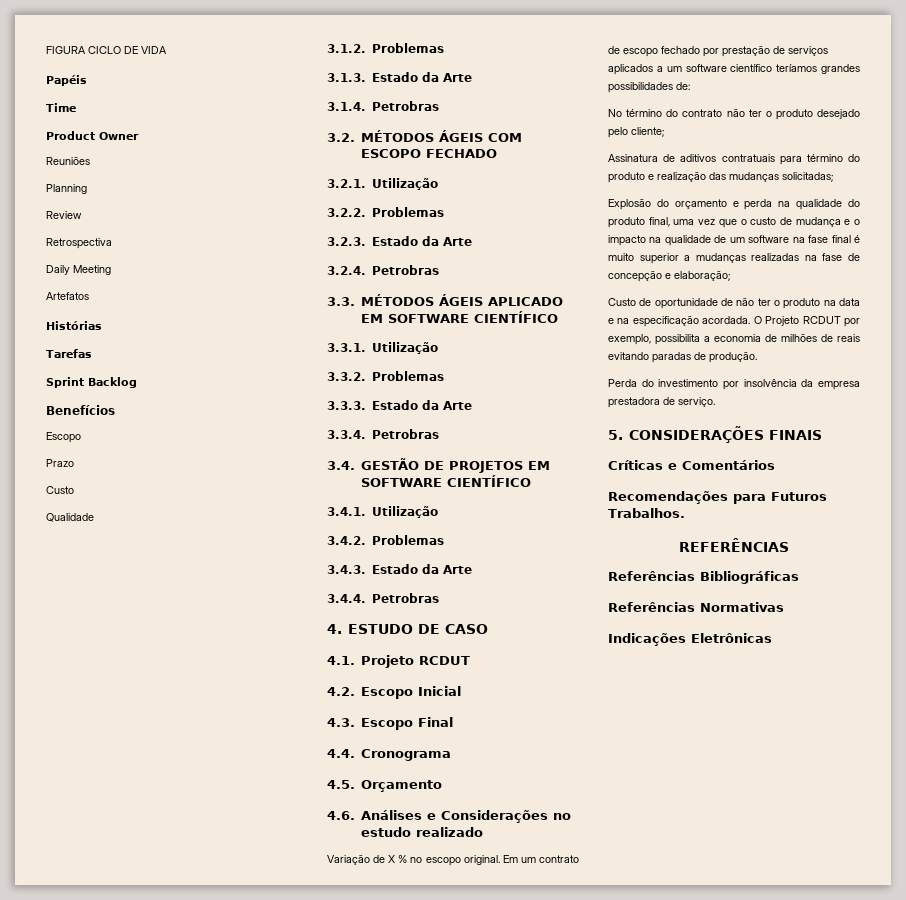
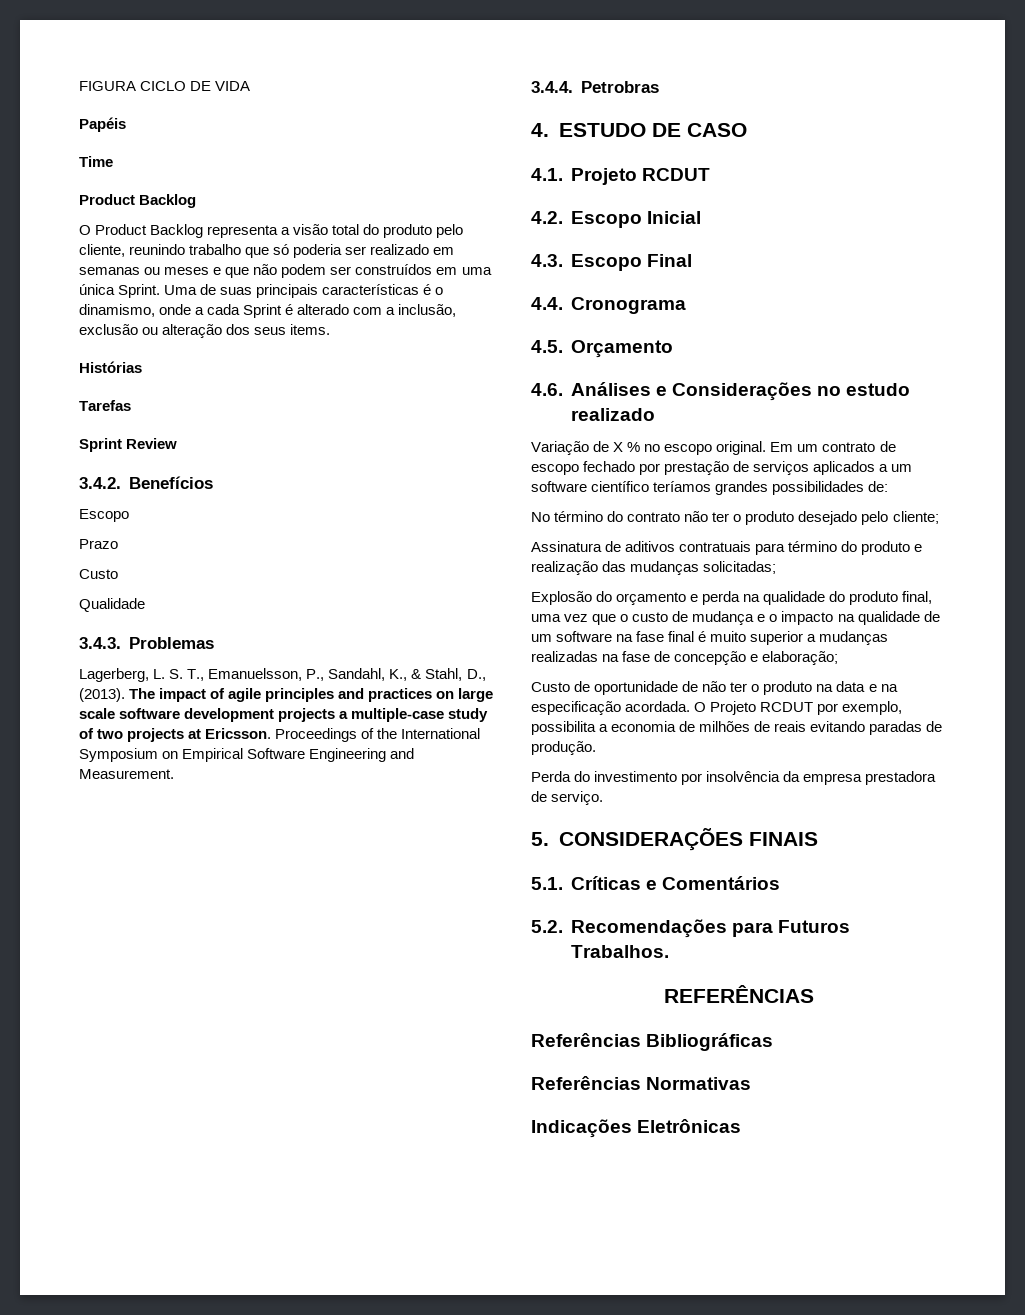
  Time
- Product Owner
- Reuniões
- Planning
- Review
- Retrospectiva
- Daily Meeting
- Artefatos
+ Product Backlog
+ O Product Backlog representa a visão total do produto pelo cliente, reunindo trabalho que só poderia ser realizado em semanas ou meses e que não podem ser construídos em uma única Sprint. Uma de suas principais características é o dinamismo, onde a cada Sprint é alterado com a inclusão, exclusão ou alteração dos seus items.
- Sprint Backlog
- Benefícios
+ Sprint Review
+ 3.4.2. Benefícios
- 3.1.2. Problemas
- 3.1.3. Estado da Arte
- 3.1.4. Petrobras
- 3.2. MÉTODOS ÁGEIS COM ESCOPO FECHADO
- 3.2.1. Utilização
- 3.2.2. Problemas
- 3.2.3. Estado da Arte
- 3.2.4. Petrobras
- 3.3. MÉTODOS ÁGEIS APLICADO EM SOFTWARE CIENTÍFICO
- 3.3.1. Utilização
- 3.3.2. Problemas
- 3.3.3. Estado da Arte
- 3.3.4. Petrobras
- 3.4. GESTÃO DE PROJETOS EM SOFTWARE CIENTÍFICO
- 3.4.1. Utilização
- 3.4.2. Problemas
- 3.4.3. Estado da Arte
+ 3.4.3. Problemas
+ Lagerberg, L. S. T., Emanuelsson, P., Sandahl, K., & Stahl, D., (2013). The impact of agile principles and practices on large scale software development projects a multiple-case study of two projects at Ericsson. Proceedings of the International Symposium on Empirical Software Engineering and Measurement.
- Críticas e Comentários
+ 5.1. Críticas e Comentários
- Recomendações para Futuros Trabalhos.
+ 5.2. Recomendações para Futuros Trabalhos.

